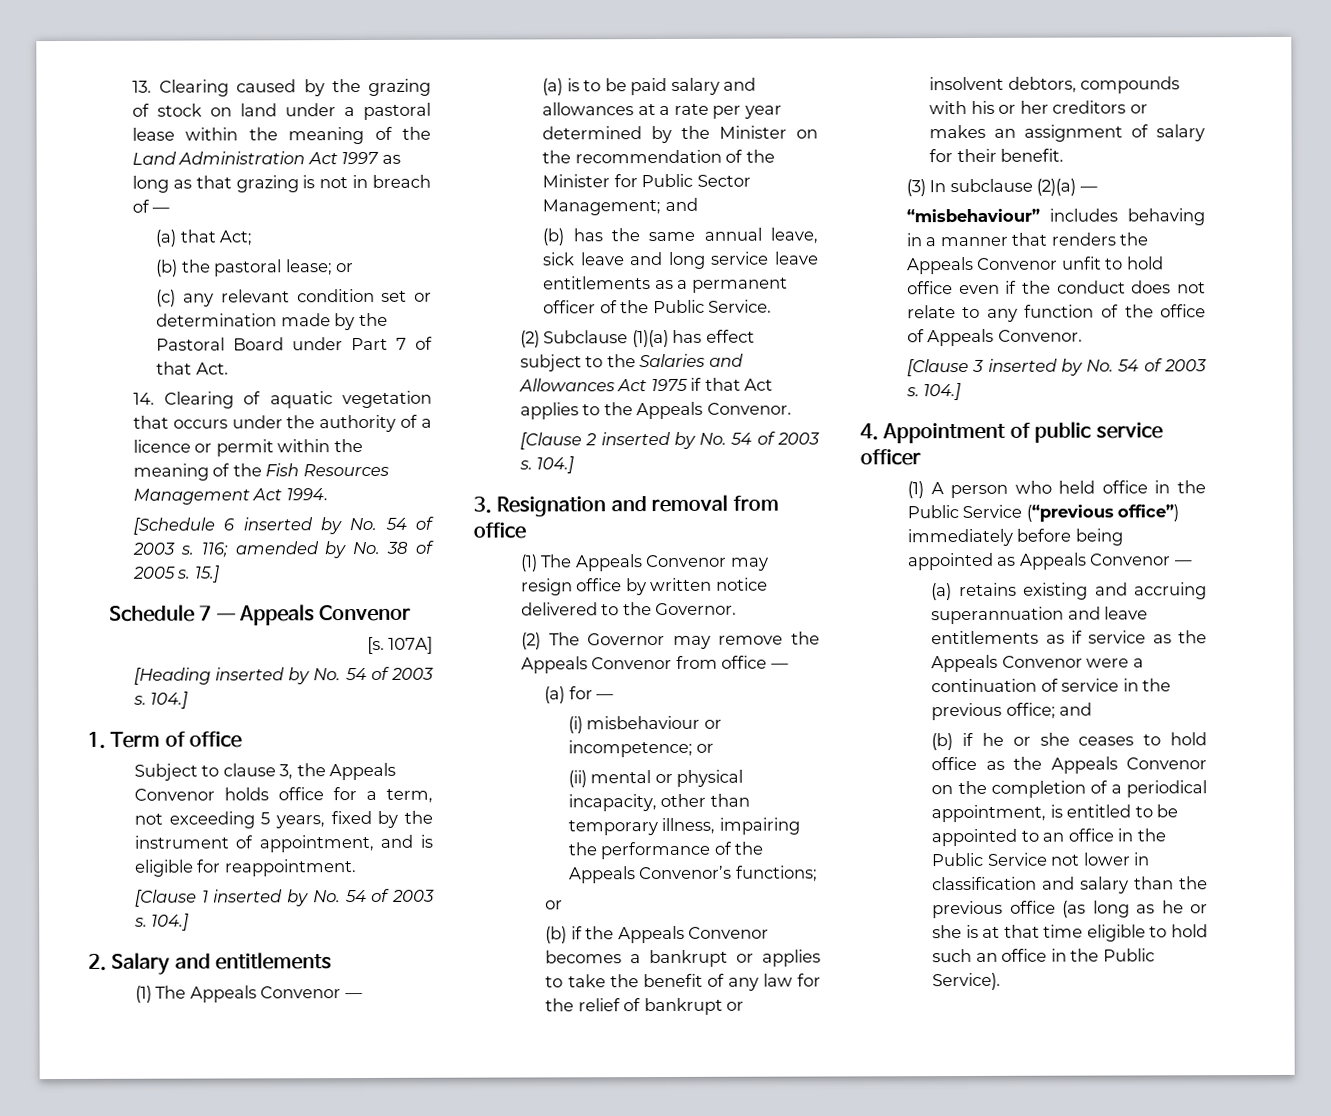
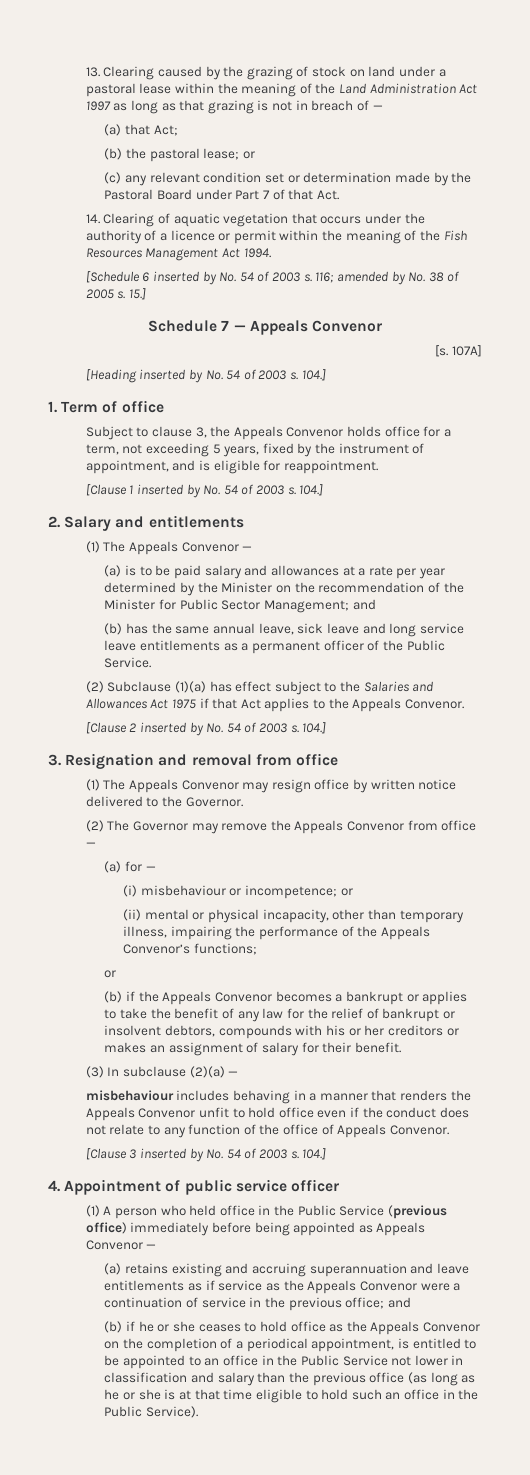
- “misbehaviour” includes behaving in a manner that renders the Appeals Convenor unfit to hold office even if the conduct does not relate to any function of the office of Appeals Convenor.
+ misbehaviour includes behaving in a manner that renders the Appeals Convenor unfit to hold office even if the conduct does not relate to any function of the office of Appeals Convenor.
- (1) A person who held office in the Public Service (“previous office”) immediately before being appointed as Appeals Convenor —
+ (1) A person who held office in the Public Service (previous office) immediately before being appointed as Appeals Convenor —

